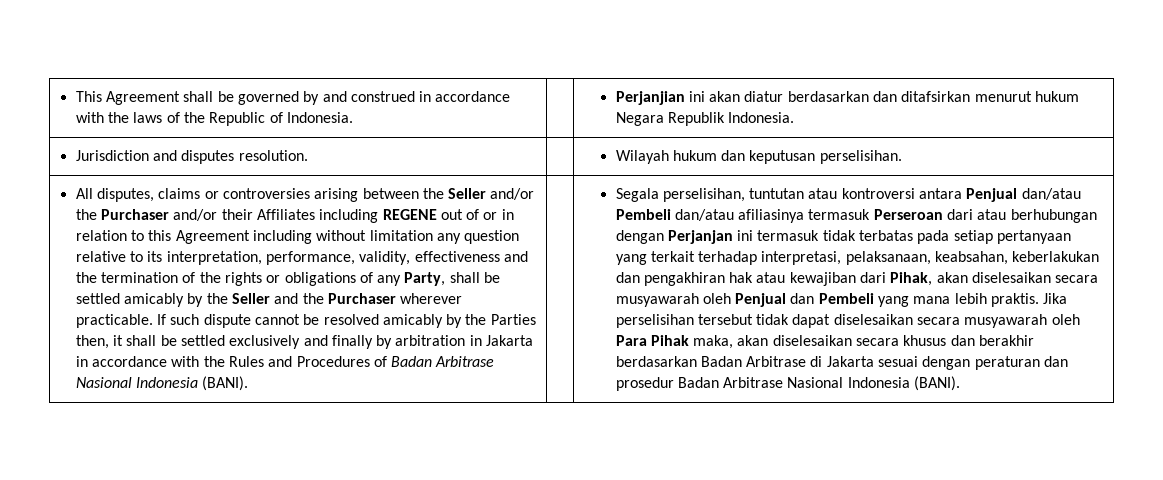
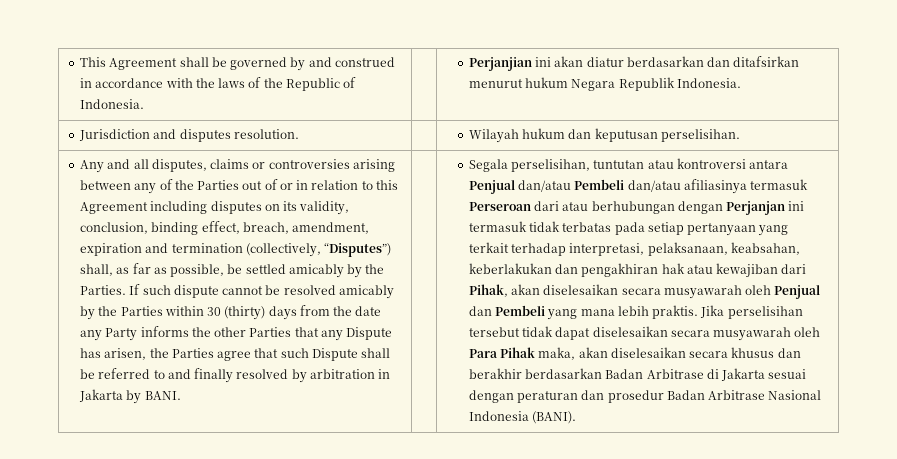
- All disputes, claims or controversies arising between the Seller and/or the Purchaser and/or their Affiliates including REGENE out of or in relation to this Agreement including without limitation any question relative to its interpretation, performance, validity, effectiveness and the termination of the rights or obligations of any Party, shall be settled amicably by the Seller and the Purchaser wherever practicable.
+ Any and all disputes, claims or controversies arising between any of the Parties out of or in relation to this Agreement including disputes on its validity, conclusion, binding effect, breach, amendment, expiration and termination (collectively, “Disputes”) shall, as far as possible, be settled amicably by the Parties.
- If such dispute cannot be resolved amicably by the Parties then, it shall be settled exclusively and finally by arbitration in Jakarta in accordance with the Rules and Procedures of Badan Arbitrase Nasional Indonesia (BANI).
+ If such dispute cannot be resolved amicably by the Parties within 30 (thirty) days from the date any Party informs the other Parties that any Dispute has arisen, the Parties agree that such Dispute shall be referred to and finally resolved by arbitration in Jakarta by BANI.

